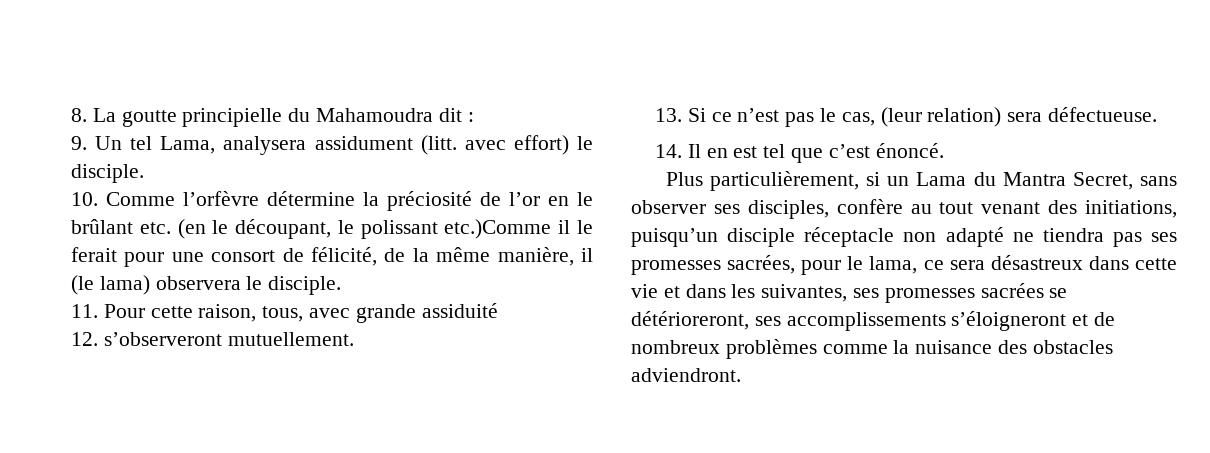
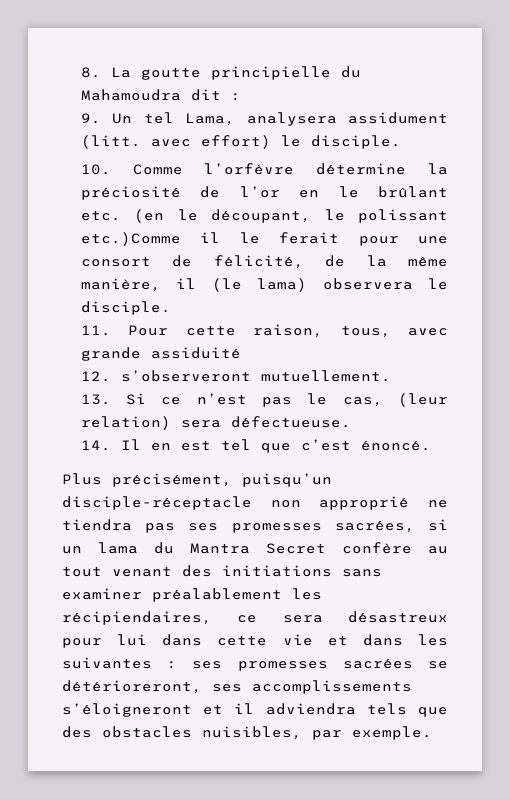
- Plus particulièrement, si un Lama du Mantra Secret, sans observer ses disciples, confère au tout venant des initiations, puisqu’un disciple réceptacle non adapté ne tiendra pas ses promesses sacrées, pour le lama, ce sera désastreux dans cette vie et dans les suivantes, ses promesses sacrées se détérioreront, ses accomplissements s’éloigneront et de nombreux problèmes comme la nuisance des obstacles adviendront.
+ Plus précisément, puisqu’un disciple-réceptacle non approprié ne tiendra pas ses promesses sacrées, si un lama du Mantra Secret confère au tout venant des initiations sans examiner préalablement les récipiendaires, ce sera désastreux pour lui dans cette vie et dans les suivantes : ses promesses sacrées se détérioreront, ses accomplissements s’éloigneront et il adviendra tels que des obstacles nuisibles, par exemple.

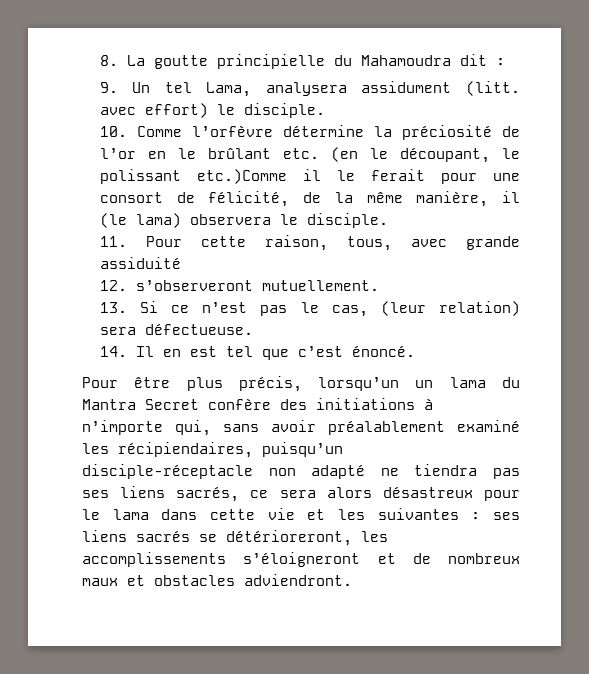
- Plus précisément, puisqu’un disciple-réceptacle non approprié ne tiendra pas ses promesses sacrées, si un lama du Mantra Secret confère au tout venant des initiations sans examiner préalablement les récipiendaires, ce sera désastreux pour lui dans cette vie et dans les suivantes : ses promesses sacrées se détérioreront, ses accomplissements s’éloigneront et il adviendra tels que des obstacles nuisibles, par exemple.
+ Pour être plus précis, lorsqu’un un lama du Mantra Secret confère des initiations à n’importe qui, sans avoir préalablement examiné les récipiendaires, puisqu’un disciple-réceptacle non adapté ne tiendra pas ses liens sacrés, ce sera alors désastreux pour le lama dans cette vie et les suivantes : ses liens sacrés se détérioreront, les accomplissements s’éloigneront et de nombreux maux et obstacles adviendront.

